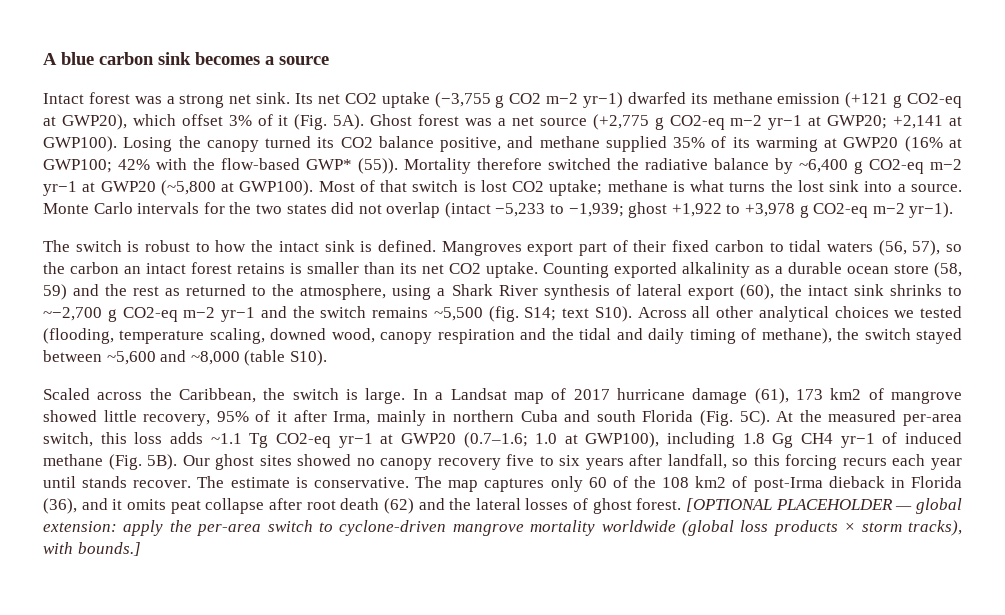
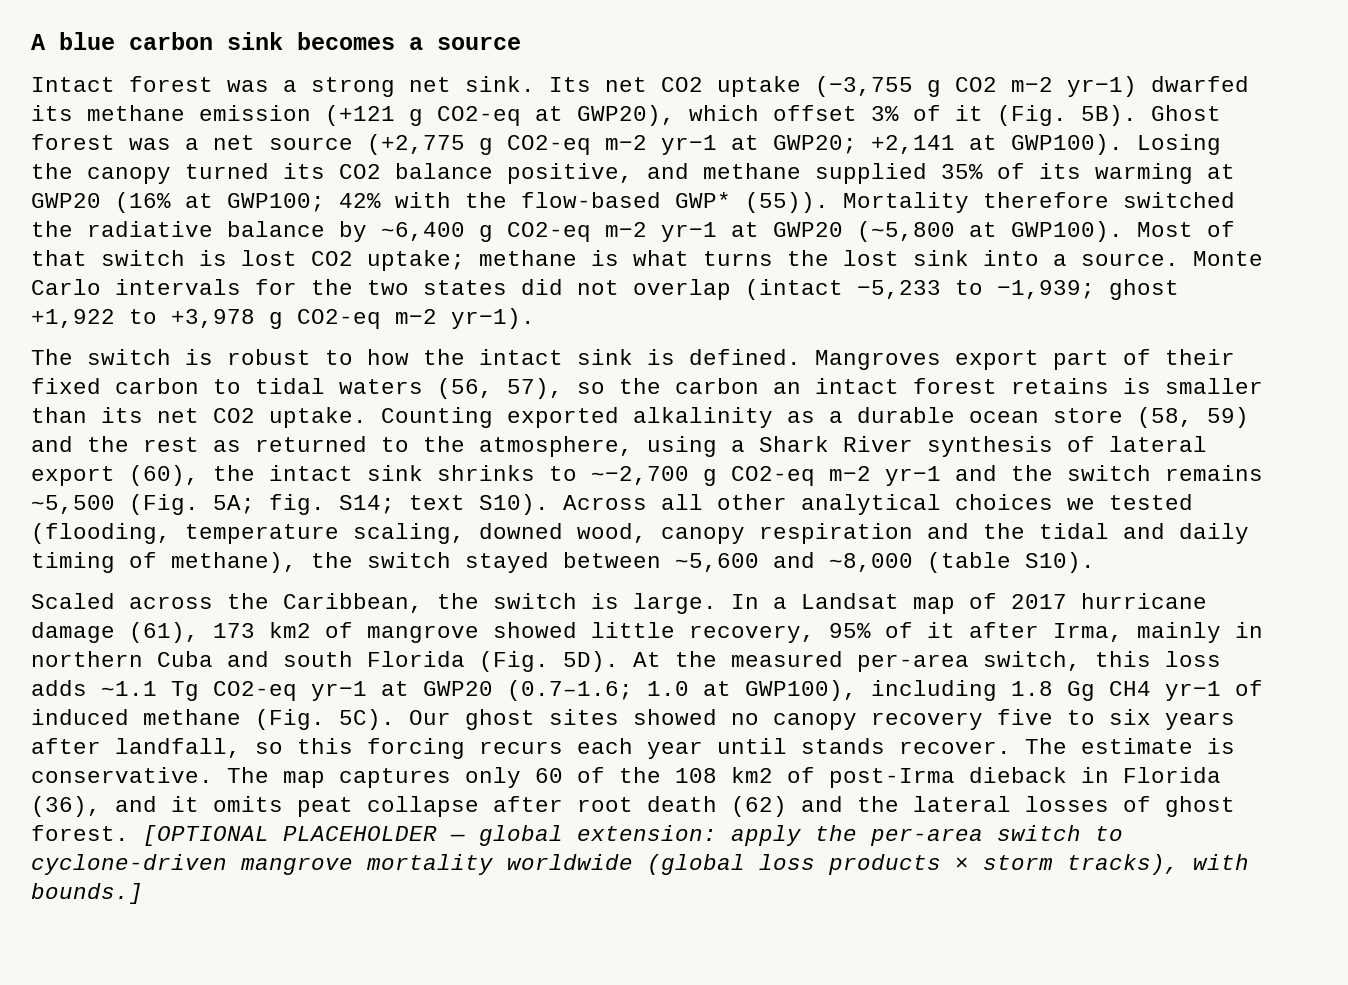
- Its net CO2 uptake (−3,755 g CO2 m−2 yr−1) dwarfed its methane emission (+121 g CO2-eq at GWP20), which offset 3% of it (Fig. 5A).
+ Its net CO2 uptake (−3,755 g CO2 m−2 yr−1) dwarfed its methane emission (+121 g CO2-eq at GWP20), which offset 3% of it (Fig. 5B).
- Counting exported alkalinity as a durable ocean store (58, 59) and the rest as returned to the atmosphere, using a Shark River synthesis of lateral export (60), the intact sink shrinks to ~−2,700 g CO2-eq m−2 yr−1 and the switch remains ~5,500 (fig. S14; text S10).
+ Counting exported alkalinity as a durable ocean store (58, 59) and the rest as returned to the atmosphere, using a Shark River synthesis of lateral export (60), the intact sink shrinks to ~−2,700 g CO2-eq m−2 yr−1 and the switch remains ~5,500 (Fig. 5A; fig. S14; text S10).
- In a Landsat map of 2017 hurricane damage (61), 173 km2 of mangrove showed little recovery, 95% of it after Irma, mainly in northern Cuba and south Florida (Fig. 5C).
+ In a Landsat map of 2017 hurricane damage (61), 173 km2 of mangrove showed little recovery, 95% of it after Irma, mainly in northern Cuba and south Florida (Fig. 5D).
- At the measured per-area switch, this loss adds ~1.1 Tg CO2-eq yr−1 at GWP20 (0.7–1.6; 1.0 at GWP100), including 1.8 Gg CH4 yr−1 of induced methane (Fig. 5B).
+ At the measured per-area switch, this loss adds ~1.1 Tg CO2-eq yr−1 at GWP20 (0.7–1.6; 1.0 at GWP100), including 1.8 Gg CH4 yr−1 of induced methane (Fig. 5C).

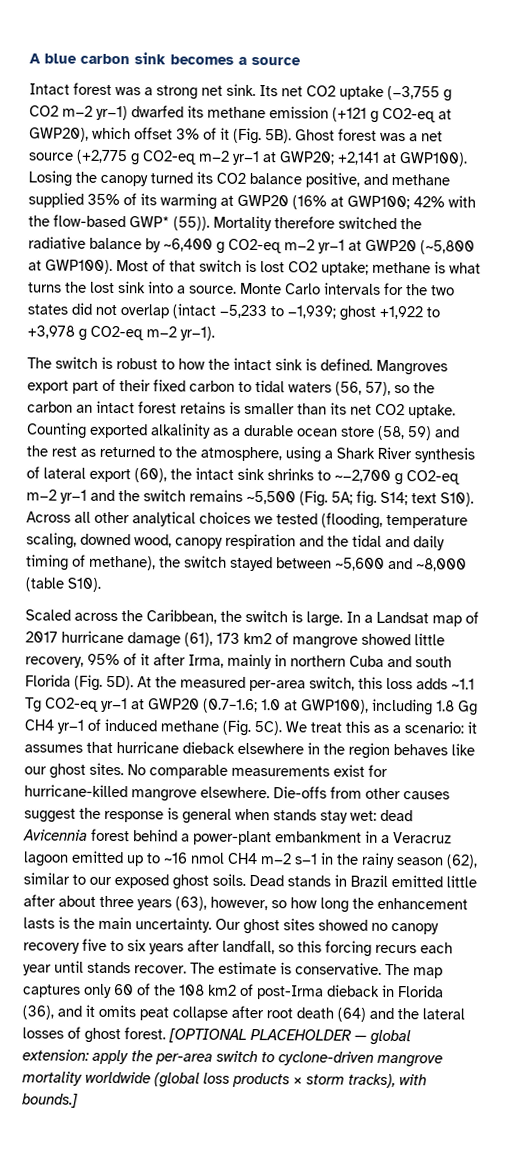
+ We treat this as a scenario: it assumes that hurricane dieback elsewhere in the region behaves like our ghost sites. No comparable measurements exist for hurricane-killed mangrove elsewhere. Die-offs from other causes suggest the response is general when stands stay wet: dead Avicennia forest behind a power-plant embankment in a Veracruz lagoon emitted up to ~16 nmol CH4 m−2 s−1 in the rainy season (62), similar to our exposed ghost soils. Dead stands in Brazil emitted little after about three years (63), however, so how long the enhancement lasts is the main uncertainty.
- The map captures only 60 of the 108 km2 of post-Irma dieback in Florida (36), and it omits peat collapse after root death (62) and the lateral losses of ghost forest.
+ The map captures only 60 of the 108 km2 of post-Irma dieback in Florida (36), and it omits peat collapse after root death (64) and the lateral losses of ghost forest.

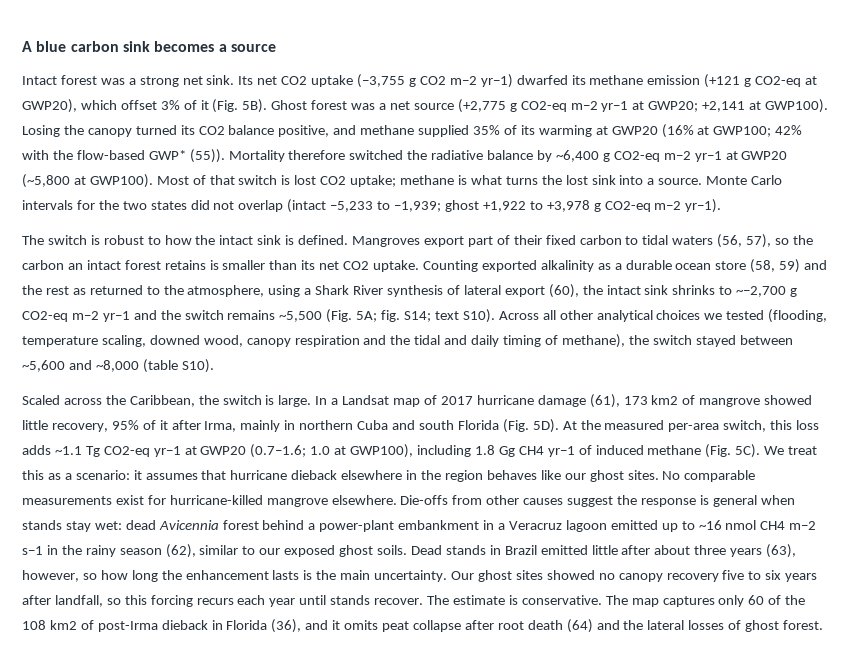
- [OPTIONAL PLACEHOLDER — global extension: apply the per-area switch to cyclone-driven mangrove mortality worldwide (global loss products × storm tracks), with bounds.]

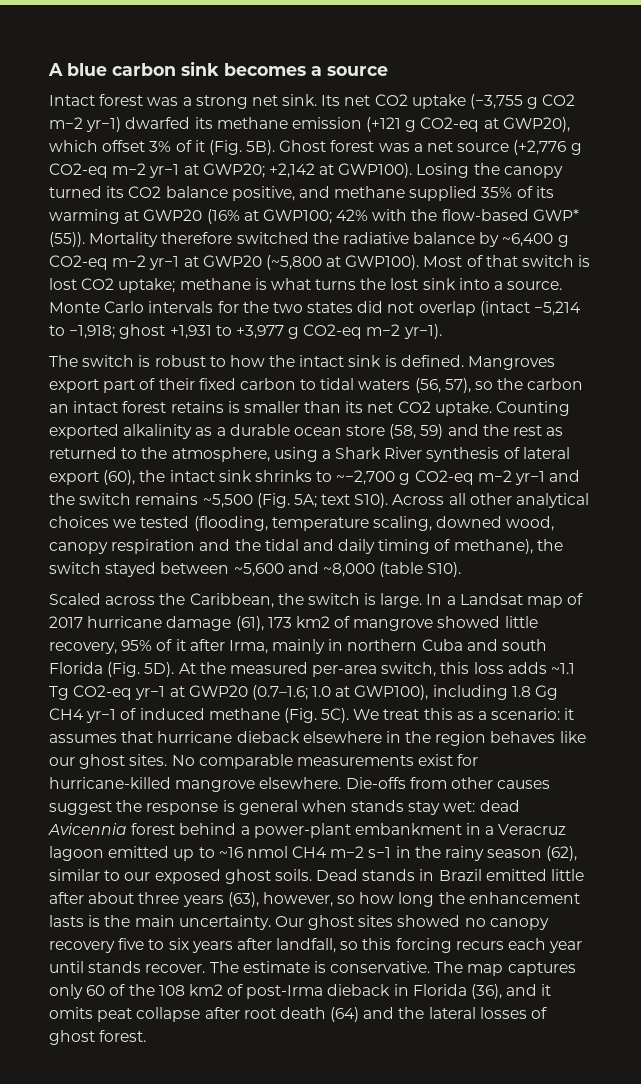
- Ghost forest was a net source (+2,775 g CO2-eq m−2 yr−1 at GWP20; +2,141 at GWP100).
+ Ghost forest was a net source (+2,776 g CO2-eq m−2 yr−1 at GWP20; +2,142 at GWP100).
- Monte Carlo intervals for the two states did not overlap (intact −5,233 to −1,939; ghost +1,922 to +3,978 g CO2-eq m−2 yr−1).
+ Monte Carlo intervals for the two states did not overlap (intact −5,214 to −1,918; ghost +1,931 to +3,977 g CO2-eq m−2 yr−1).
- Counting exported alkalinity as a durable ocean store (58, 59) and the rest as returned to the atmosphere, using a Shark River synthesis of lateral export (60), the intact sink shrinks to ~−2,700 g CO2-eq m−2 yr−1 and the switch remains ~5,500 (Fig. 5A; fig. S14; text S10).
+ Counting exported alkalinity as a durable ocean store (58, 59) and the rest as returned to the atmosphere, using a Shark River synthesis of lateral export (60), the intact sink shrinks to ~−2,700 g CO2-eq m−2 yr−1 and the switch remains ~5,500 (Fig. 5A; text S10).

